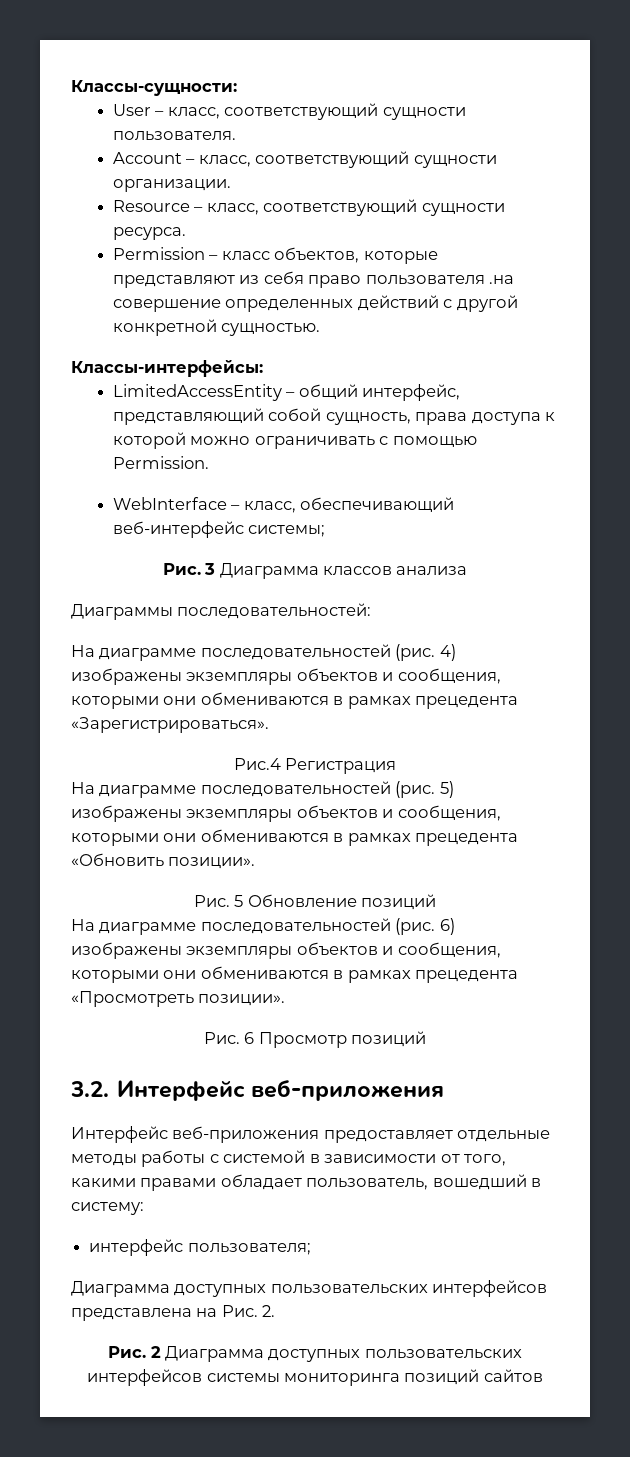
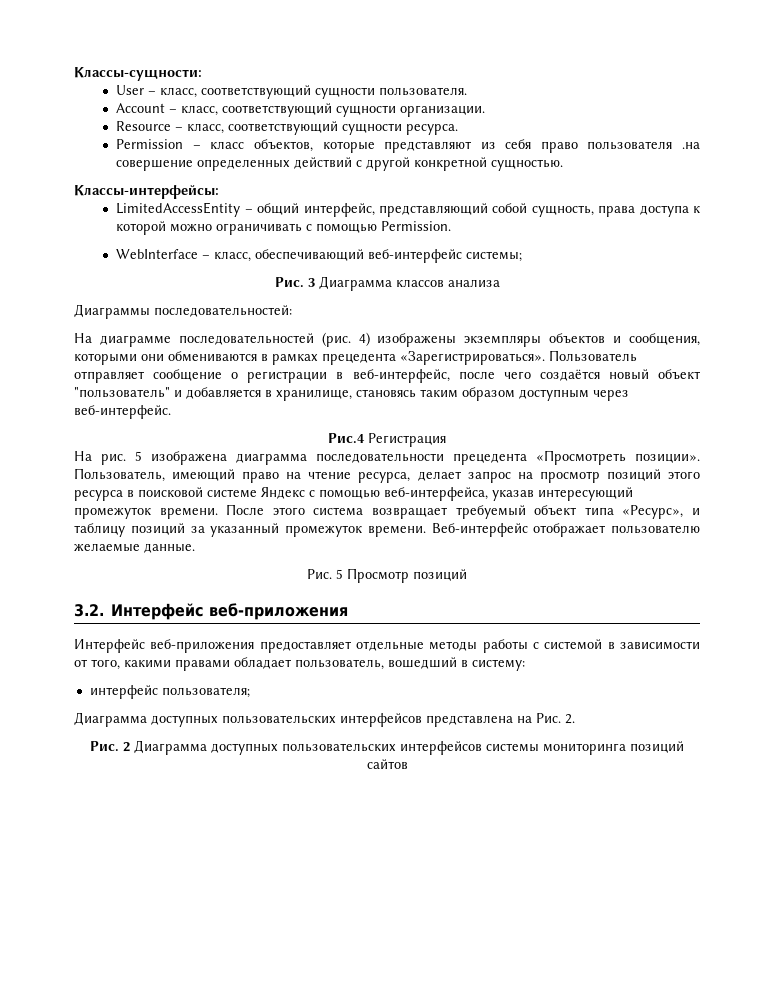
- 4) изображены экземпляры объектов и сообщения, которыми они обмениваются в рамках прецедента «Зарегистрироваться».
+ 4) изображены экземпляры объектов и сообщения, которыми они обмениваются в рамках прецедента «Зарегистрироваться». Пользователь отправляет сообщение о регистрации в веб-интерфейс, после чего создаётся новый объект "пользователь" и добавляется в хранилище, становясь таким образом доступным через веб-интерфейс.
  Рис.4 Регистрация
- На диаграмме последовательностей (рис. 5) изображены экземпляры объектов и сообщения, которыми они обмениваются в рамках прецедента «Обновить позиции».
- Рис. 5 Обновление позиций
- На диаграмме последовательностей (рис. 6) изображены экземпляры объектов и сообщения, которыми они обмениваются в рамках прецедента «Просмотреть позиции».
- Рис. 6 Просмотр позиций
+ На рис. 5 изображена диаграмма последовательности прецедента «Просмотреть позиции». Пользователь, имеющий право на чтение ресурса, делает запрос на просмотр позиций этого ресурса в поисковой системе Яндекс с помощью веб-интерфейса, указав интересующий промежуток времени. После этого система возвращает требуемый объект типа «Ресурс», и таблицу позиций за указанный промежуток времени. Веб-интерфейс отображает пользователю желаемые данные.
+ Рис. 5 Просмотр позиций

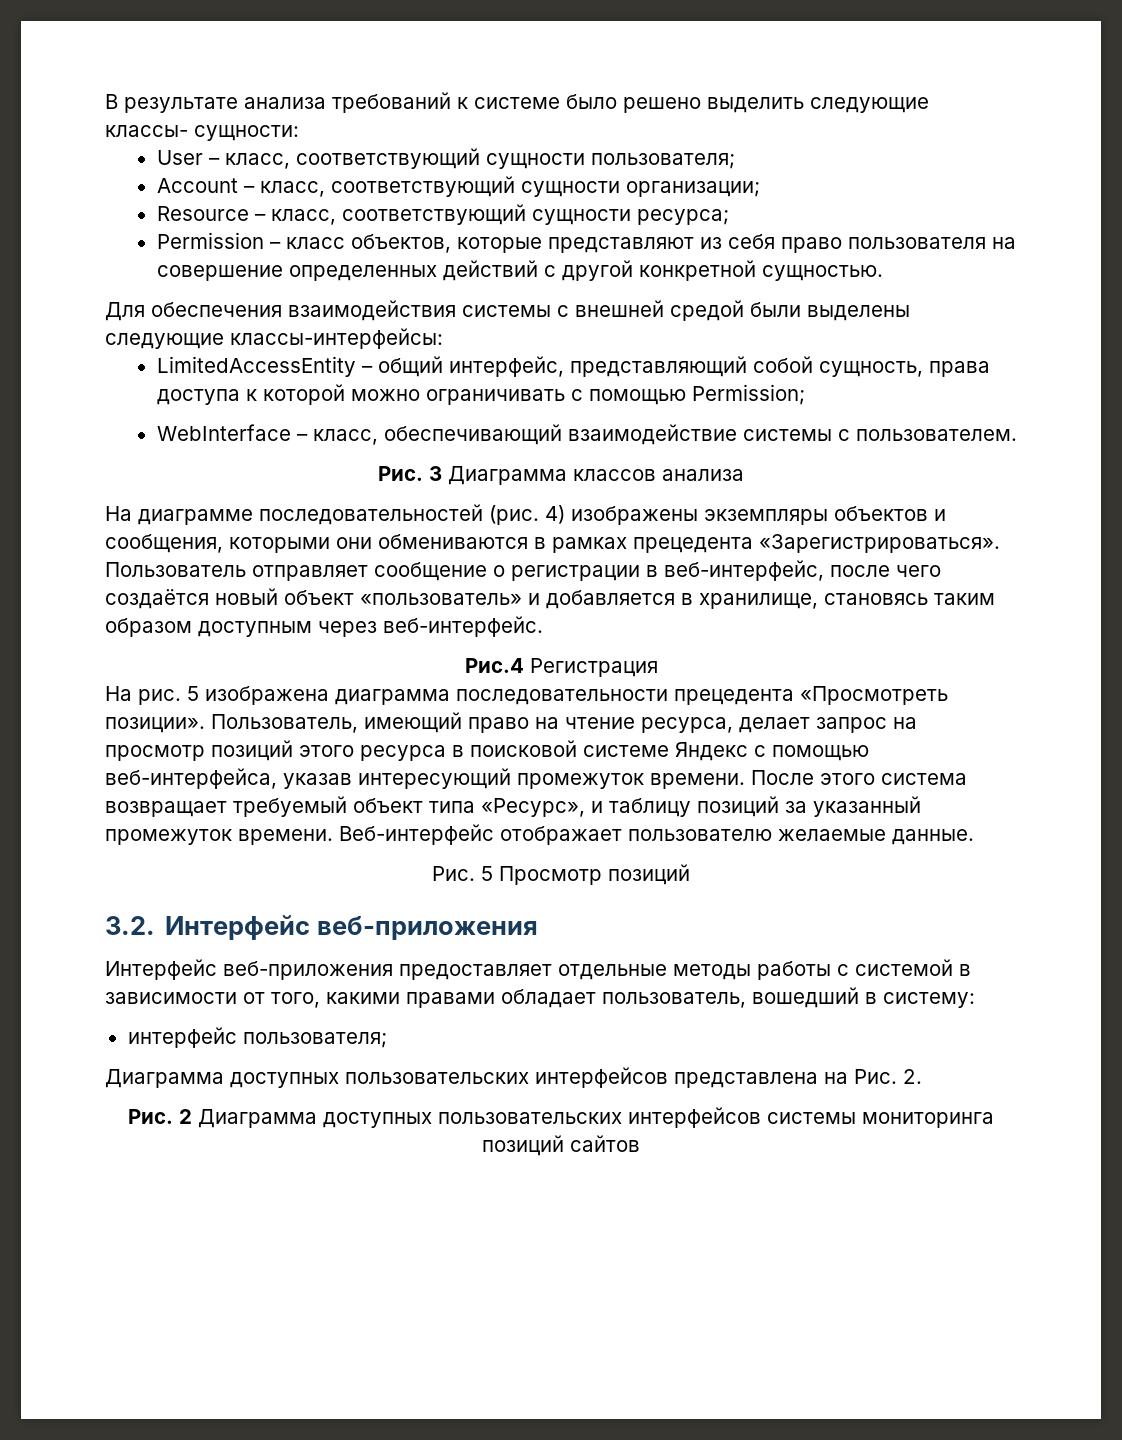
- Классы-сущности:
+ В результате анализа требований к системе было решено выделить следующие классы- сущности:
- User – класс, соответствующий сущности пользователя.
+ User – класс, соответствующий сущности пользователя;
- Account – класс, соответствующий сущности организации.
+ Account – класс, соответствующий сущности организации;
- Resource – класс, соответствующий сущности ресурса.
+ Resource – класс, соответствующий сущности ресурса;
- Permission – класс объектов, которые представляют из себя право пользователя .на совершение определенных действий с другой конкретной сущностью.
+ Permission – класс объектов, которые представляют из себя право пользователя на совершение определенных действий с другой конкретной сущностью.
- Классы-интерфейсы:
+ Для обеспечения взаимодействия системы с внешней средой были выделены следующие классы-интерфейсы:
- LimitedAccessEntity – общий интерфейс, представляющий собой сущность, права доступа к которой можно ограничивать с помощью Permission.
+ LimitedAccessEntity – общий интерфейс, представляющий собой сущность, права доступа к которой можно ограничивать с помощью Permission;
- WebInterface – класс, обеспечивающий веб-интерфейс системы;
+ WebInterface – класс, обеспечивающий взаимодействие системы с пользователем.
- Диаграммы последовательностей:
- Пользователь отправляет сообщение о регистрации в веб-интерфейс, после чего создаётся новый объект "пользователь" и добавляется в хранилище, становясь таким образом доступным через веб-интерфейс.
+ Пользователь отправляет сообщение о регистрации в веб-интерфейс, после чего создаётся новый объект «пользователь» и добавляется в хранилище, становясь таким образом доступным через веб-интерфейс.

